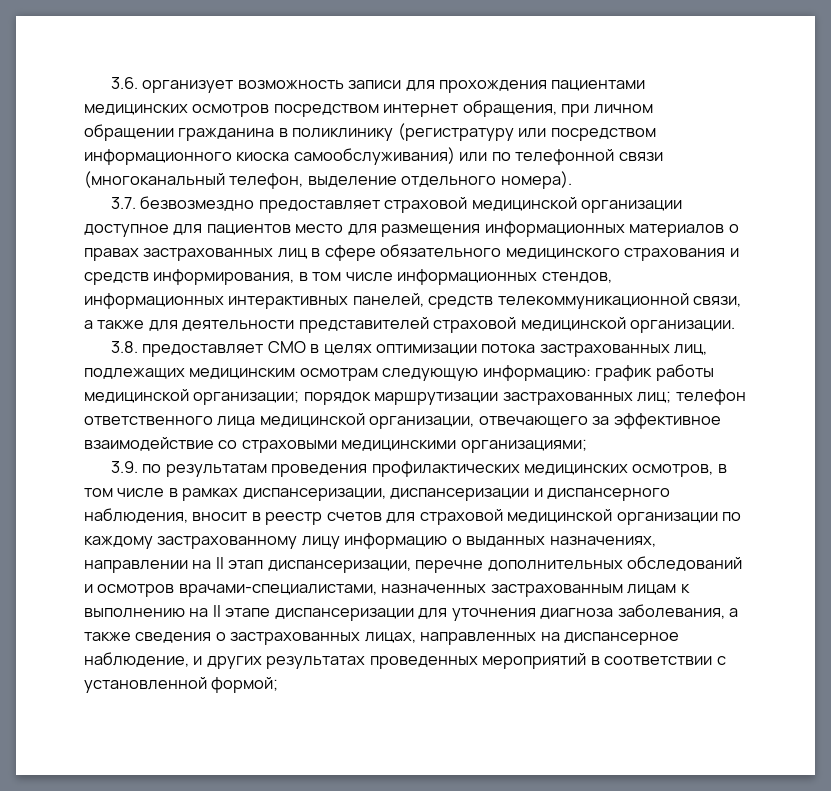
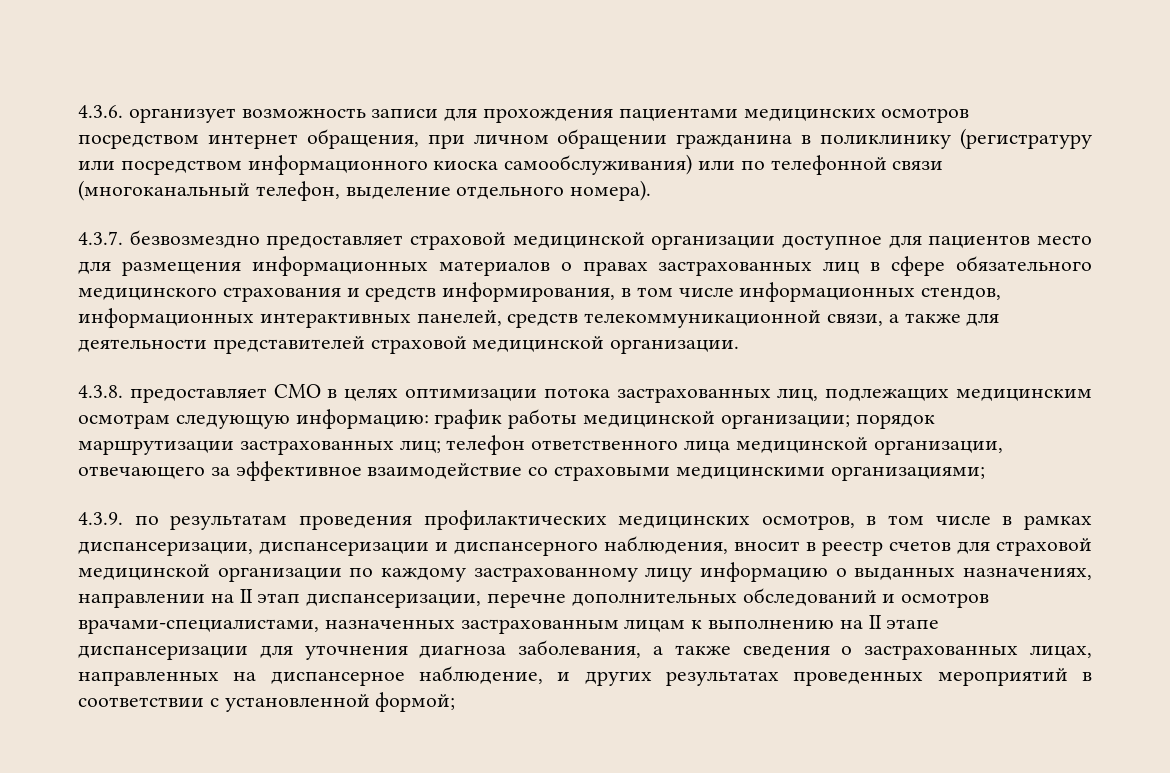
- 3.6. организует возможность записи для прохождения пациентами медицинских осмотров посредством интернет обращения, при личном обращении гражданина в поликлинику (регистратуру или посредством информационного киоска самообслуживания) или по телефонной связи (многоканальный телефон, выделение отдельного номера).
+ 4.3.6. организует возможность записи для прохождения пациентами медицинских осмотров посредством интернет обращения, при личном обращении гражданина в поликлинику (регистратуру или посредством информационного киоска самообслуживания) или по телефонной связи (многоканальный телефон, выделение отдельного номера).
- 3.7. безвозмездно предоставляет страховой медицинской организации доступное для пациентов место для размещения информационных материалов о правах застрахованных лиц в сфере обязательного медицинского страхования и средств информирования, в том числе информационных стендов, информационных интерактивных панелей, средств телекоммуникационной связи, а также для деятельности представителей страховой медицинской организации.
+ 4.3.7. безвозмездно предоставляет страховой медицинской организации доступное для пациентов место для размещения информационных материалов о правах застрахованных лиц в сфере обязательного медицинского страхования и средств информирования, в том числе информационных стендов, информационных интерактивных панелей, средств телекоммуникационной связи, а также для деятельности представителей страховой медицинской организации.
- 3.8. предоставляет СМО в целях оптимизации потока застрахованных лиц, подлежащих медицинским осмотрам следующую информацию: график работы медицинской организации; порядок маршрутизации застрахованных лиц; телефон ответственного лица медицинской организации, отвечающего за эффективное взаимодействие со страховыми медицинскими организациями;
+ 4.3.8. предоставляет СМО в целях оптимизации потока застрахованных лиц, подлежащих медицинским осмотрам следующую информацию: график работы медицинской организации; порядок маршрутизации застрахованных лиц; телефон ответственного лица медицинской организации, отвечающего за эффективное взаимодействие со страховыми медицинскими организациями;
- 3.9. по результатам проведения профилактических медицинских осмотров, в том числе в рамках диспансеризации, диспансеризации и диспансерного наблюдения, вносит в реестр счетов для страховой медицинской организации по каждому застрахованному лицу информацию о выданных назначениях, направлении на II этап диспансеризации, перечне дополнительных обследований и осмотров врачами-специалистами, назначенных застрахованным лицам к выполнению на II этапе диспансеризации для уточнения диагноза заболевания, а также сведения о застрахованных лицах, направленных на диспансерное наблюдение, и других результатах проведенных мероприятий в соответствии с установленной формой;
+ 4.3.9. по результатам проведения профилактических медицинских осмотров, в том числе в рамках диспансеризации, диспансеризации и диспансерного наблюдения, вносит в реестр счетов для страховой медицинской организации по каждому застрахованному лицу информацию о выданных назначениях, направлении на II этап диспансеризации, перечне дополнительных обследований и осмотров врачами-специалистами, назначенных застрахованным лицам к выполнению на II этапе диспансеризации для уточнения диагноза заболевания, а также сведения о застрахованных лицах, направленных на диспансерное наблюдение, и других результатах проведенных мероприятий в соответствии с установленной формой;

